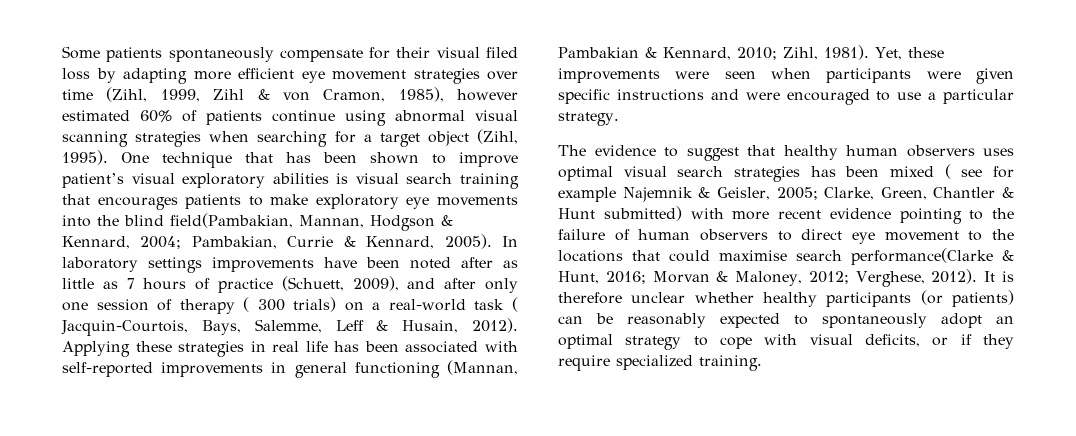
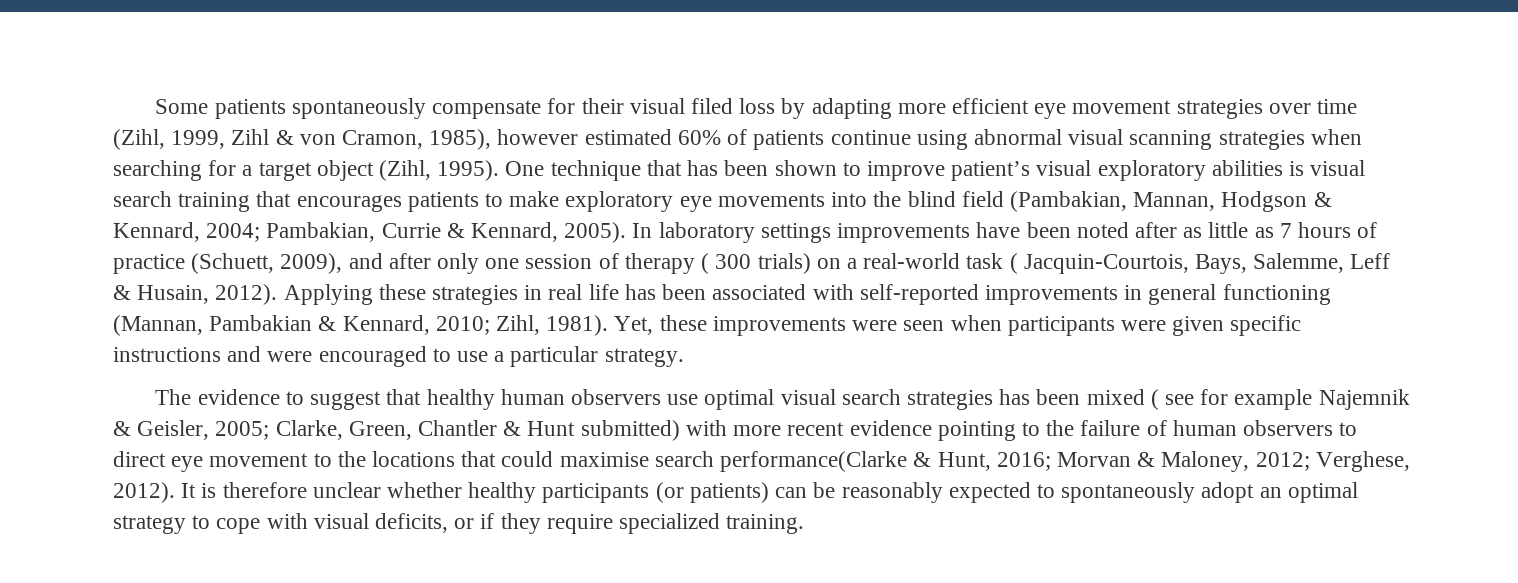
- One technique that has been shown to improve patient’s visual exploratory abilities is visual search training that encourages patients to make exploratory eye movements into the blind field(Pambakian, Mannan, Hodgson & Kennard, 2004; Pambakian, Currie & Kennard, 2005).
+ One technique that has been shown to improve patient’s visual exploratory abilities is visual search training that encourages patients to make exploratory eye movements into the blind field (Pambakian, Mannan, Hodgson & Kennard, 2004; Pambakian, Currie & Kennard, 2005).
- The evidence to suggest that healthy human observers uses optimal visual search strategies has been mixed ( see for example Najemnik & Geisler, 2005;
+ The evidence to suggest that healthy human observers use optimal visual search strategies has been mixed ( see for example Najemnik & Geisler, 2005;

